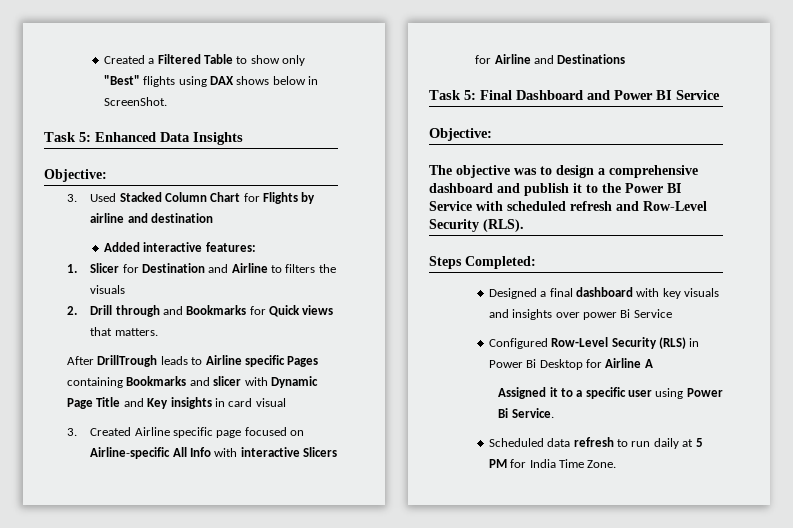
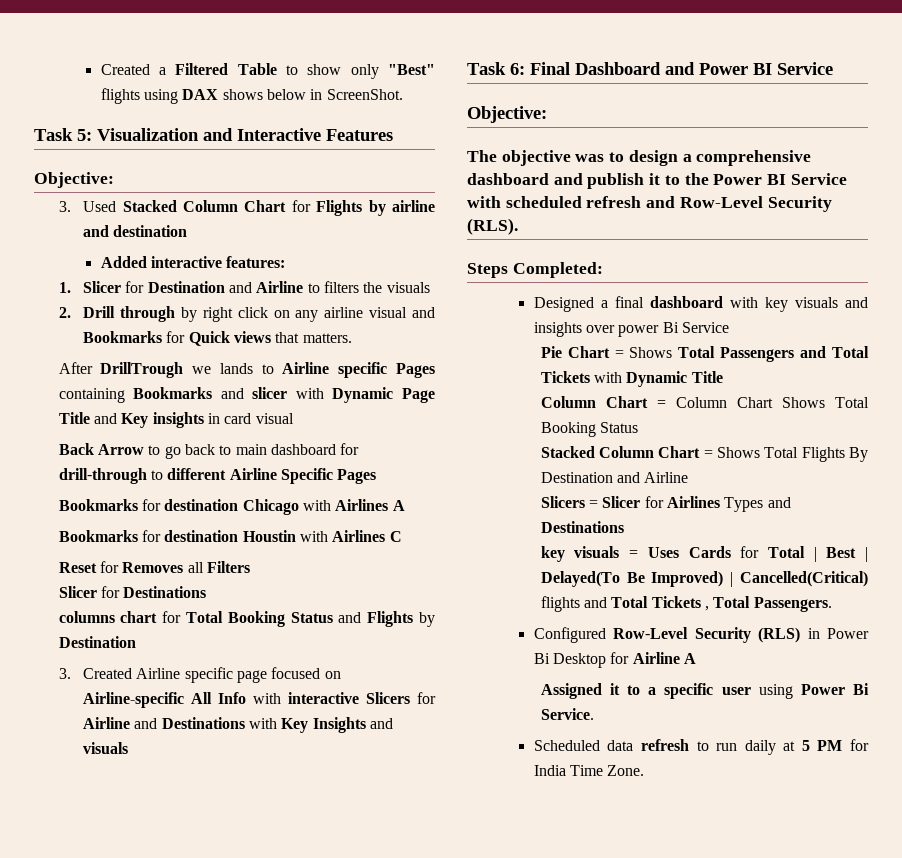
- Task 5: Enhanced Data Insights
+ Task 5: Visualization and Interactive Features
- 2. Drill through and Bookmarks for Quick views that matters.
+ 2. Drill through by right click on any airline visual and Bookmarks for Quick views that matters.
- After DrillTrough leads to Airline specific Pages containing Bookmarks and slicer with Dynamic Page Title and Key insights in card visual
+ After DrillTrough we lands to Airline specific Pages containing Bookmarks and slicer with Dynamic Page Title and Key insights in card visual
+ Back Arrow to go back to main dashboard for drill-through to different Airline Specific Pages
+ Bookmarks for destination Chicago with Airlines A
+ Bookmarks for destination Houstin with Airlines C
+ Reset for Removes all Filters
+ Slicer for Destinations
+ columns chart for Total Booking Status and Flights by Destination
- 3. Created Airline specific page focused on Airline-specific All Info with interactive Slicers for Airline and Destinations
- Task 5: Final Dashboard and Power BI Service
+ 3. Created Airline specific page focused on Airline-specific All Info with interactive Slicers for Airline and Destinations with Key Insights and visuals
+ Task 6: Final Dashboard and Power BI Service
+ Pie Chart = Shows Total Passengers and Total Tickets with Dynamic Title
+ Column Chart = Column Chart Shows Total Booking Status
+ Stacked Column Chart = Shows Total Flights By Destination and Airline
+ Slicers = Slicer for Airlines Types and Destinations
+ key visuals = Uses Cards for Total | Best | Delayed(To Be Improved) | Cancelled(Critical) flights and Total Tickets , Total Passengers.

